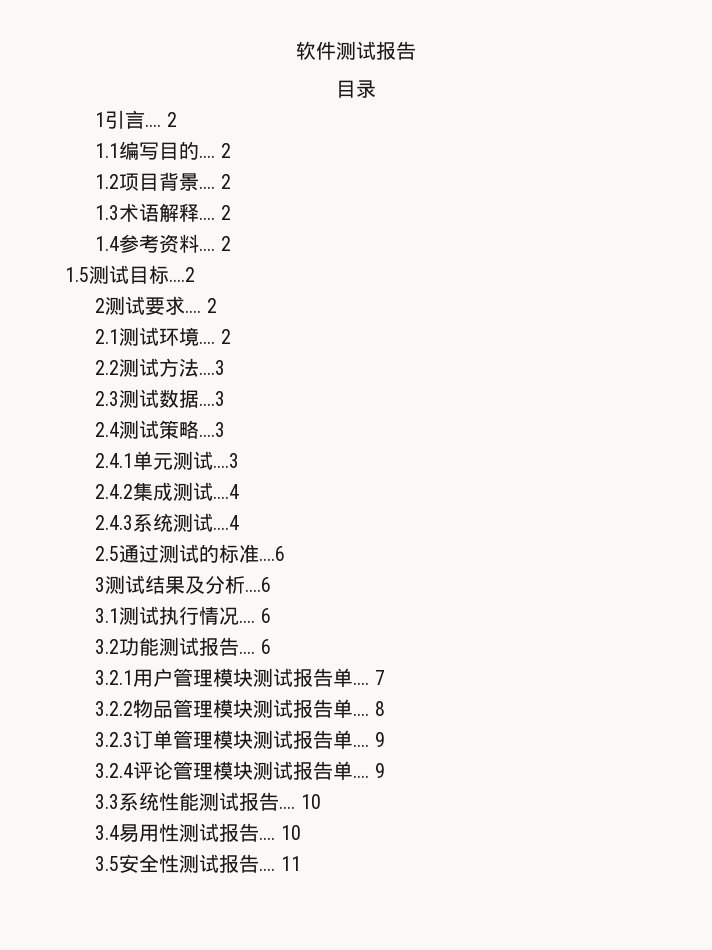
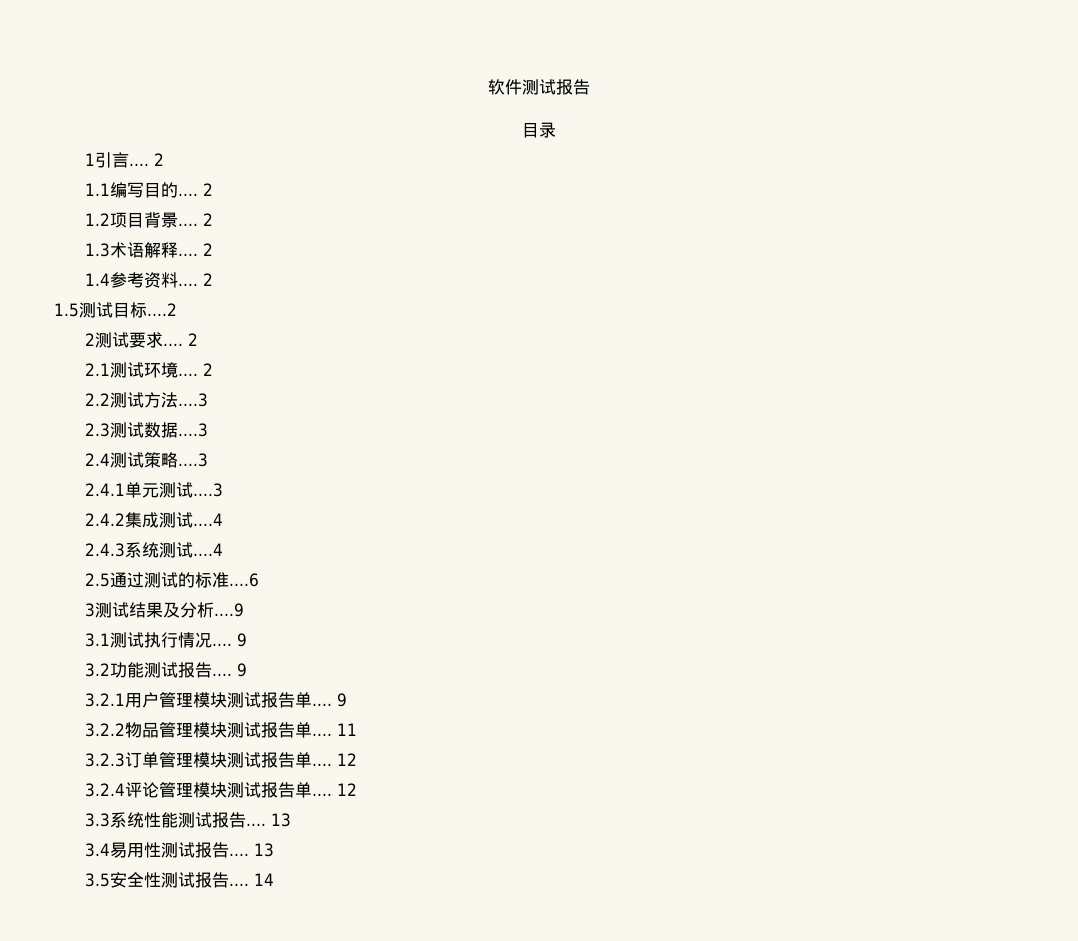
- 3测试结果及分析....6
+ 3测试结果及分析....9
- 3.1测试执行情况.... 6
+ 3.1测试执行情况.... 9
- 3.2功能测试报告.... 6
+ 3.2功能测试报告.... 9
- 3.2.1用户管理模块测试报告单.... 7
+ 3.2.1用户管理模块测试报告单.... 9
- 8
+ 11
- 3.2.3订单管理模块测试报告单.... 9
+ 3.2.3订单管理模块测试报告单.... 12
- 3.2.4评论管理模块测试报告单.... 9
+ 3.2.4评论管理模块测试报告单.... 12
- 3.3系统性能测试报告.... 10
+ 3.3系统性能测试报告.... 13
- 3.4易用性测试报告.... 10
+ 3.4易用性测试报告.... 13
- 11
+ 14

